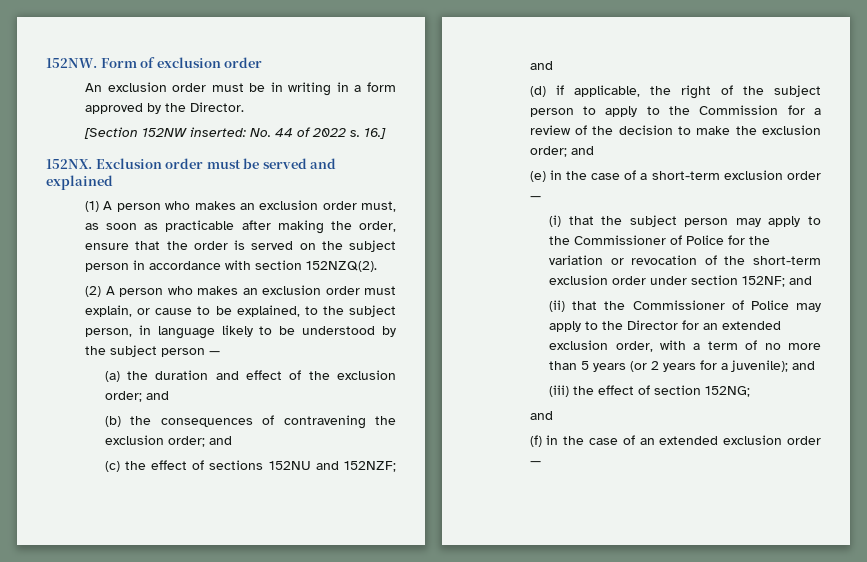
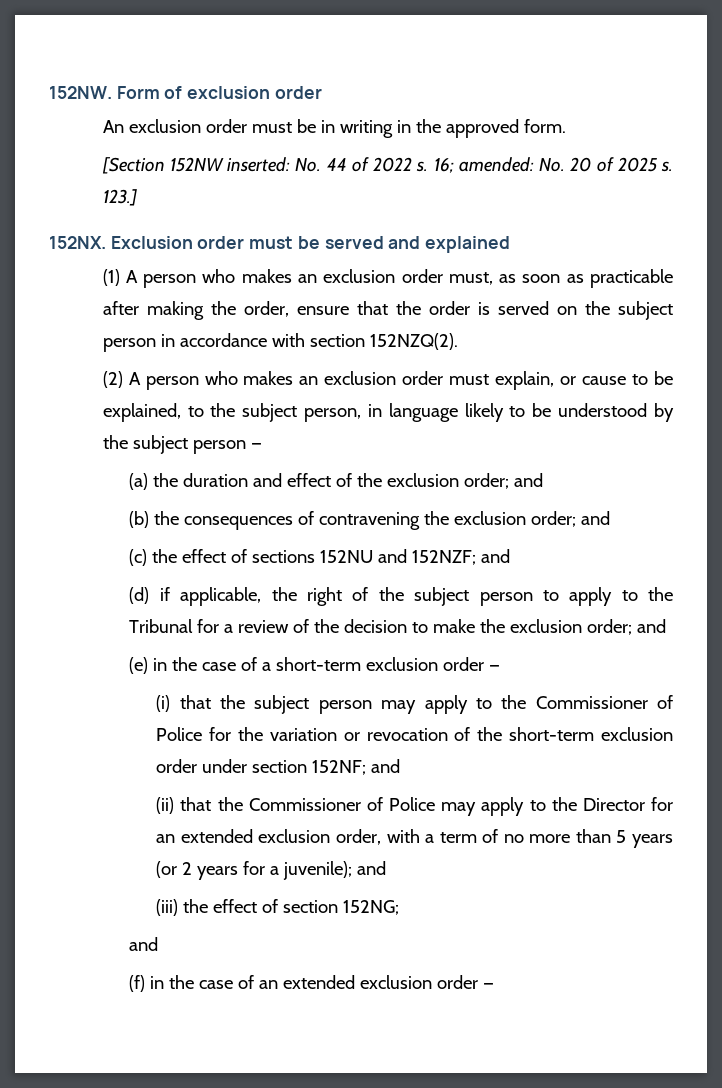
- An exclusion order must be in writing in a form approved by the Director.
+ An exclusion order must be in writing in the approved form.
- 16.]
+ 16; amended: No. 20 of 2025 s. 123.]
- (d) if applicable, the right of the subject person to apply to the Commission for a review of the decision to make the exclusion order; and
+ (d) if applicable, the right of the subject person to apply to the Tribunal for a review of the decision to make the exclusion order; and

